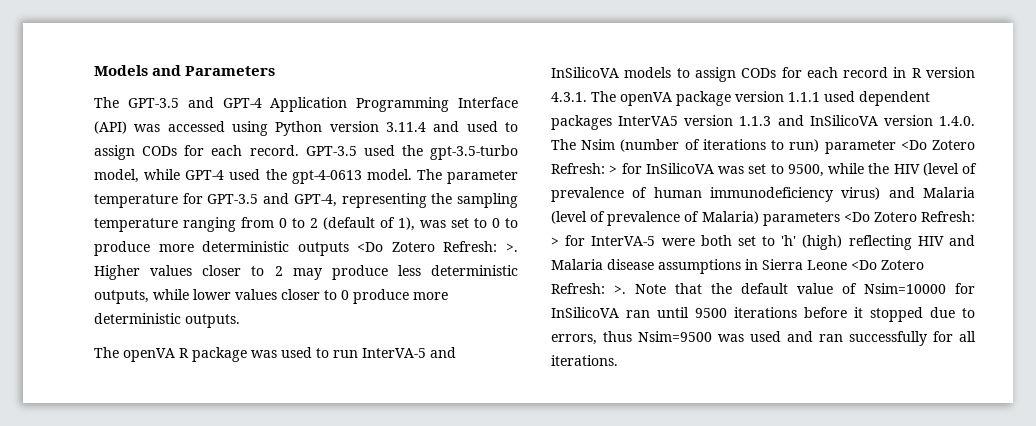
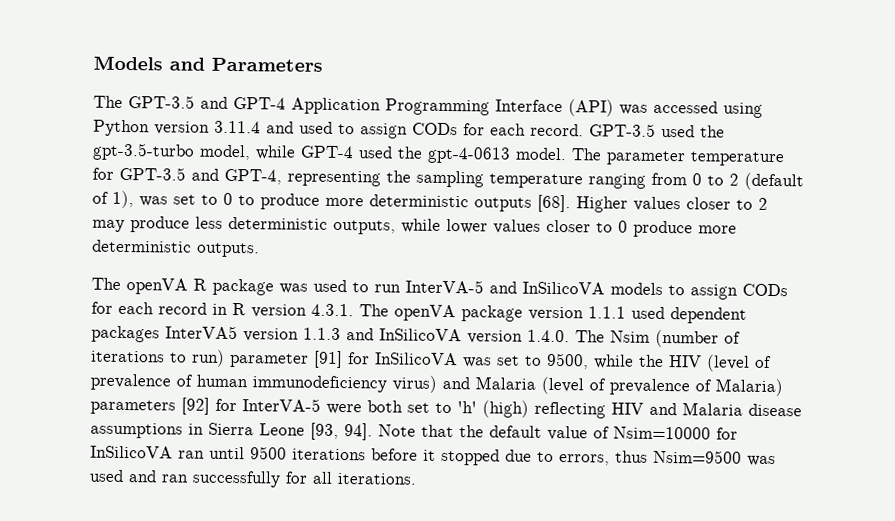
- The parameter temperature for GPT-3.5 and GPT-4, representing the sampling temperature ranging from 0 to 2 (default of 1), was set to 0 to produce more deterministic outputs <Do Zotero Refresh: >.
+ The parameter temperature for GPT-3.5 and GPT-4, representing the sampling temperature ranging from 0 to 2 (default of 1), was set to 0 to produce more deterministic outputs [68].
- The openVA R package was used to run InterVA-5 and InSilicoVA models to assign CODs for each record in R version 4.3.1. The openVA package version 1.1.1 used dependent packages InterVA5 version 1.1.3 and InSilicoVA version 1.4.0. The Nsim (number of iterations to run) parameter <Do Zotero Refresh: > for InSilicoVA was set to 9500, while the HIV (level of prevalence of human immunodeficiency virus) and Malaria (level of prevalence of Malaria) parameters <Do Zotero Refresh: > for InterVA-5 were both set to 'h' (high) reflecting HIV and Malaria disease assumptions in Sierra Leone <Do Zotero Refresh: >.
+ The openVA R package was used to run InterVA-5 and InSilicoVA models to assign CODs for each record in R version 4.3.1. The openVA package version 1.1.1 used dependent packages InterVA5 version 1.1.3 and InSilicoVA version 1.4.0. The Nsim (number of iterations to run) parameter [91] for InSilicoVA was set to 9500, while the HIV (level of prevalence of human immunodeficiency virus) and Malaria (level of prevalence of Malaria) parameters [92] for InterVA-5 were both set to 'h' (high) reflecting HIV and Malaria disease assumptions in Sierra Leone [93, 94].

